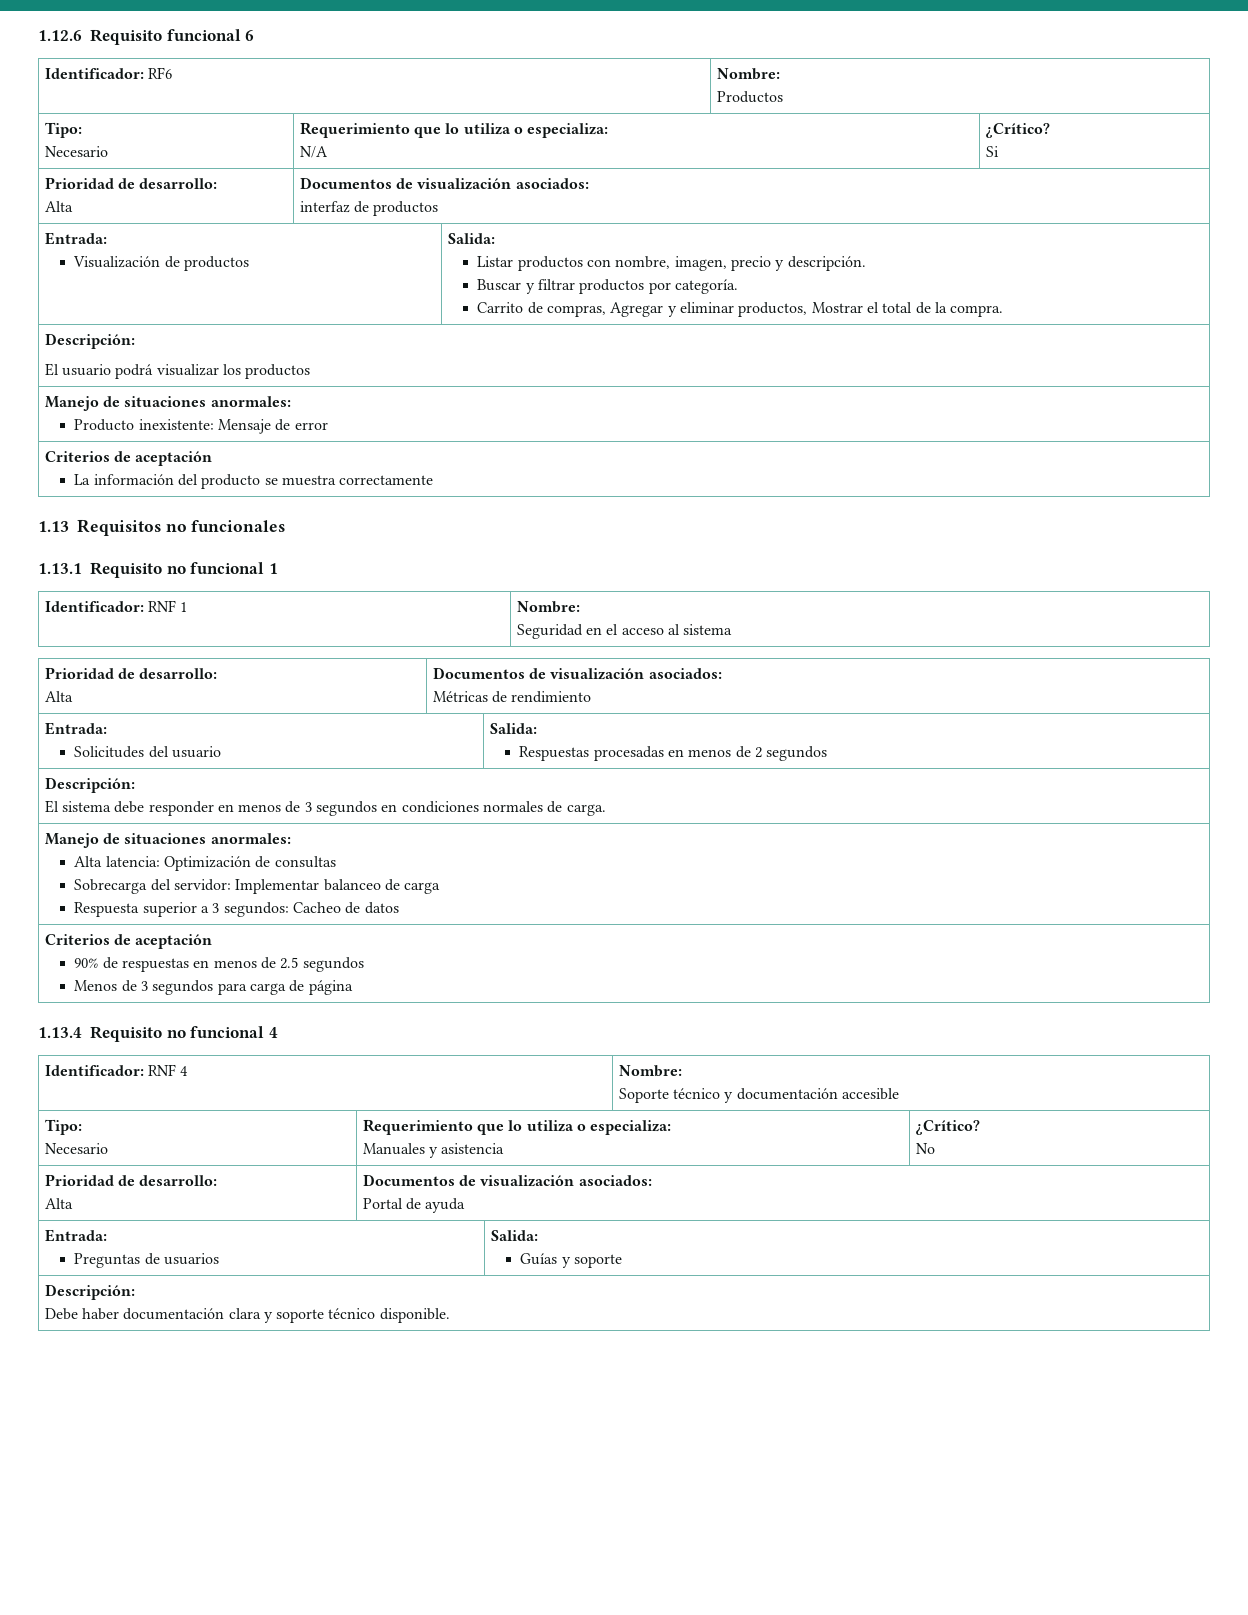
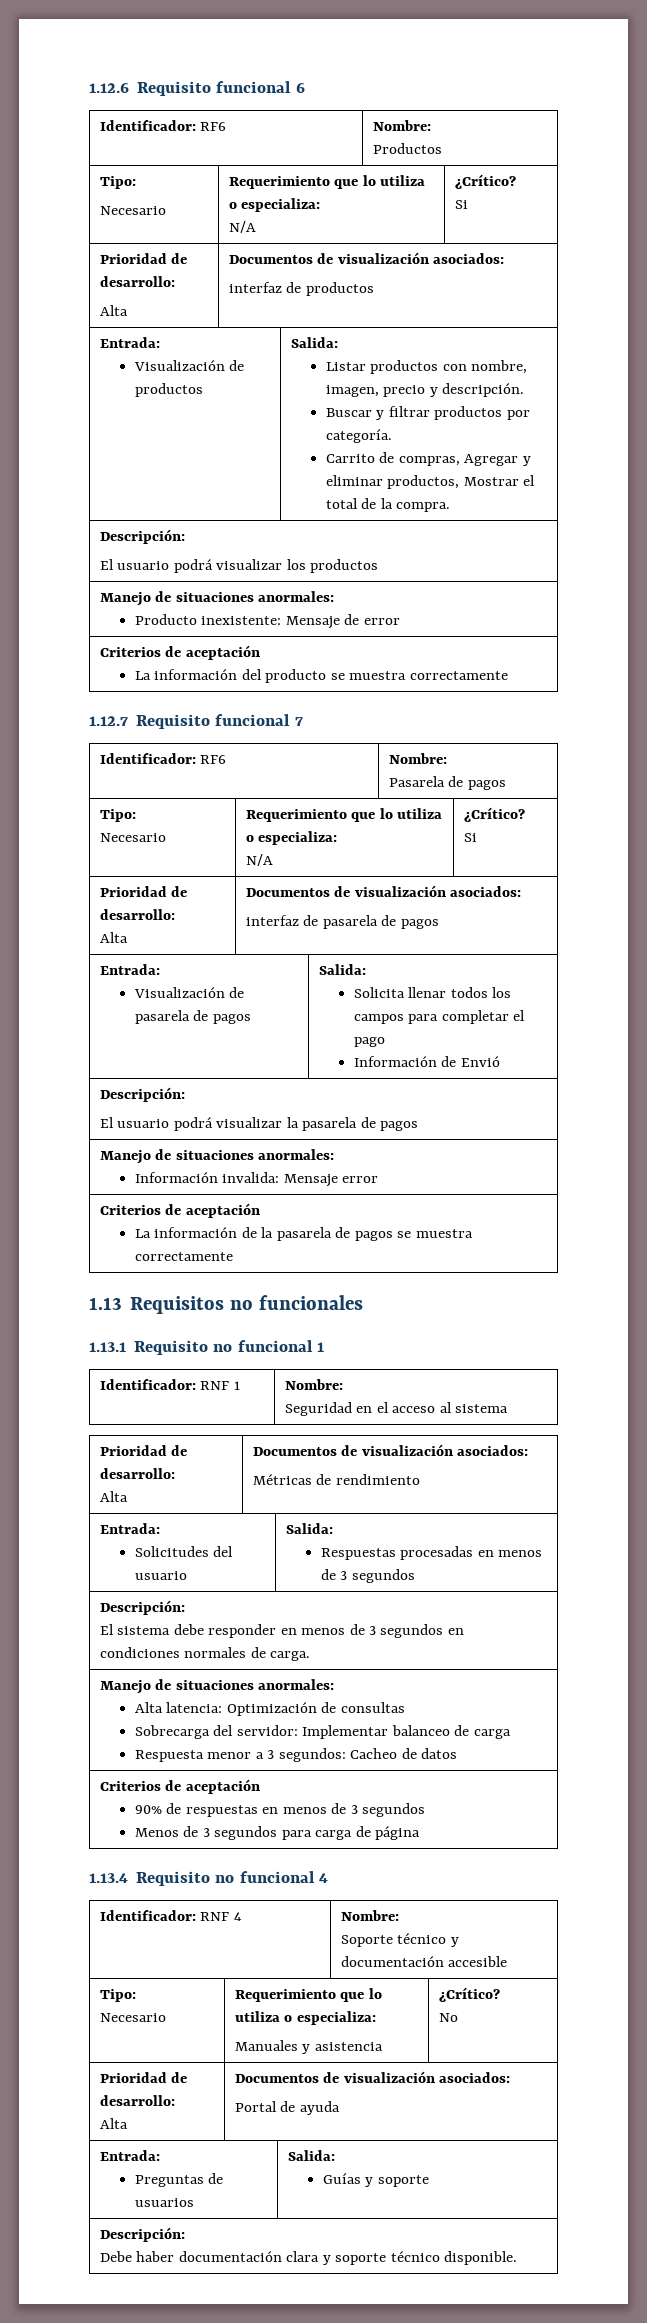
+ 1.12.7 Requisito funcional 7
+ Identificador: RF6 | Nombre:
+ Pasarela de pagos
+ Tipo:
+ Necesario | Requerimiento que lo utiliza o especializa:
+ N/A | ¿Crítico?
+ Si
+ Prioridad de desarrollo:
+ Alta | Documentos de visualización asociados:
+ interfaz de pasarela de pagos
+ Entrada:
+ Visualización de pasarela de pagos | Salida:
+ Solicita llenar todos los campos para completar el pago
+ Información de Envió
+ Descripción:
+ El usuario podrá visualizar la pasarela de pagos
+ Manejo de situaciones anormales:
+ Información invalida: Mensaje error
+ Criterios de aceptación
+ La información de la pasarela de pagos se muestra correctamente
  Identificador: RNF 1 | Nombre:
  Seguridad en el acceso al sistema
  Prioridad de desarrollo:
  Alta | Documentos de visualización asociados:
  Métricas de rendimiento
  Entrada:
  Solicitudes del usuario | Salida:
- Respuestas procesadas en menos de 2 segundos
+ Respuestas procesadas en menos de 3 segundos
  Descripción:
  El sistema debe responder en menos de 3 segundos en condiciones normales de carga.
  Manejo de situaciones anormales:
  Alta latencia: Optimización de consultas
  Sobrecarga del servidor: Implementar balanceo de carga
- Respuesta superior a 3 segundos: Cacheo de datos
+ Respuesta menor a 3 segundos: Cacheo de datos
  Criterios de aceptación
- 90% de respuestas en menos de 2.5 segundos
+ 90% de respuestas en menos de 3 segundos

